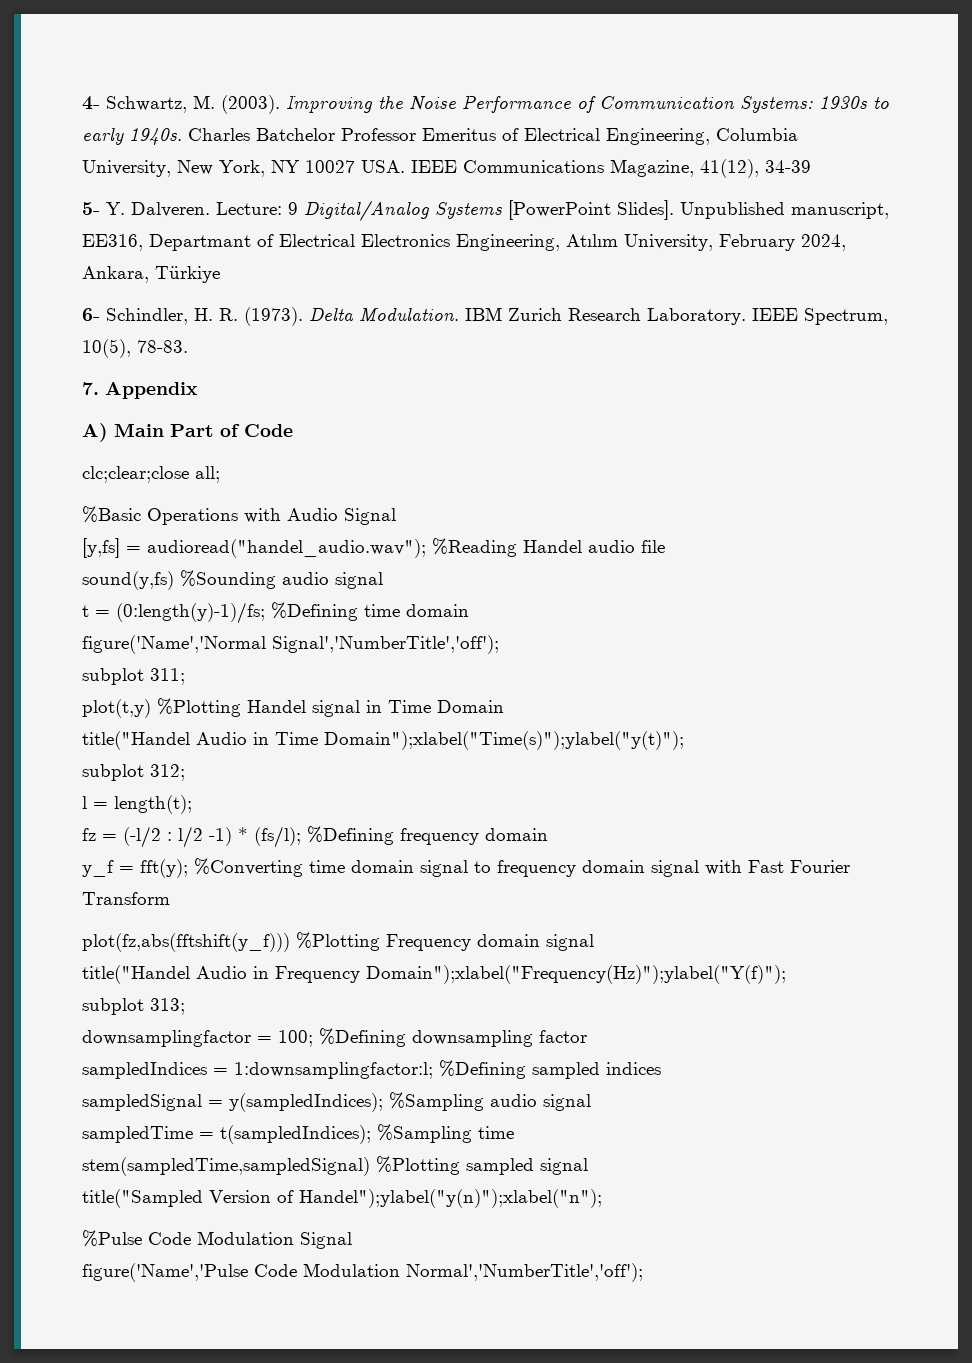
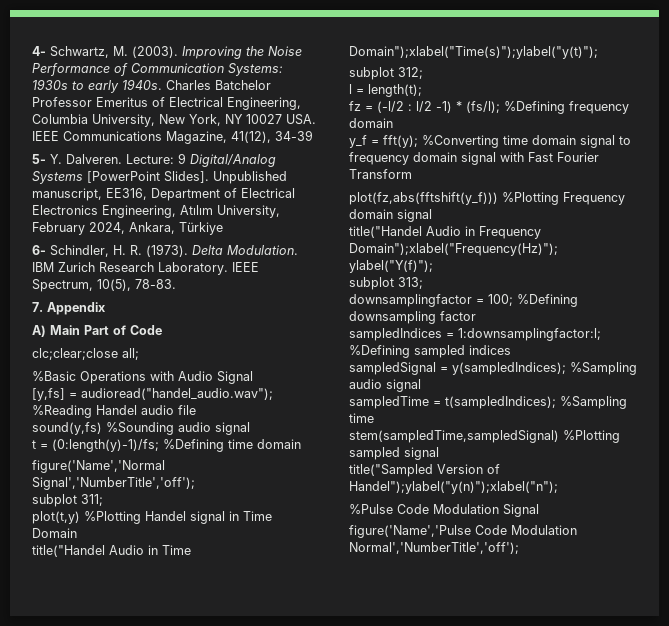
- Unpublished manuscript, EE316, Departmant of Electrical Electronics Engineering, Atılım University, February 2024, Ankara, Türkiye
+ Unpublished manuscript, EE316, Department of Electrical Electronics Engineering, Atılım University, February 2024, Ankara, Türkiye

